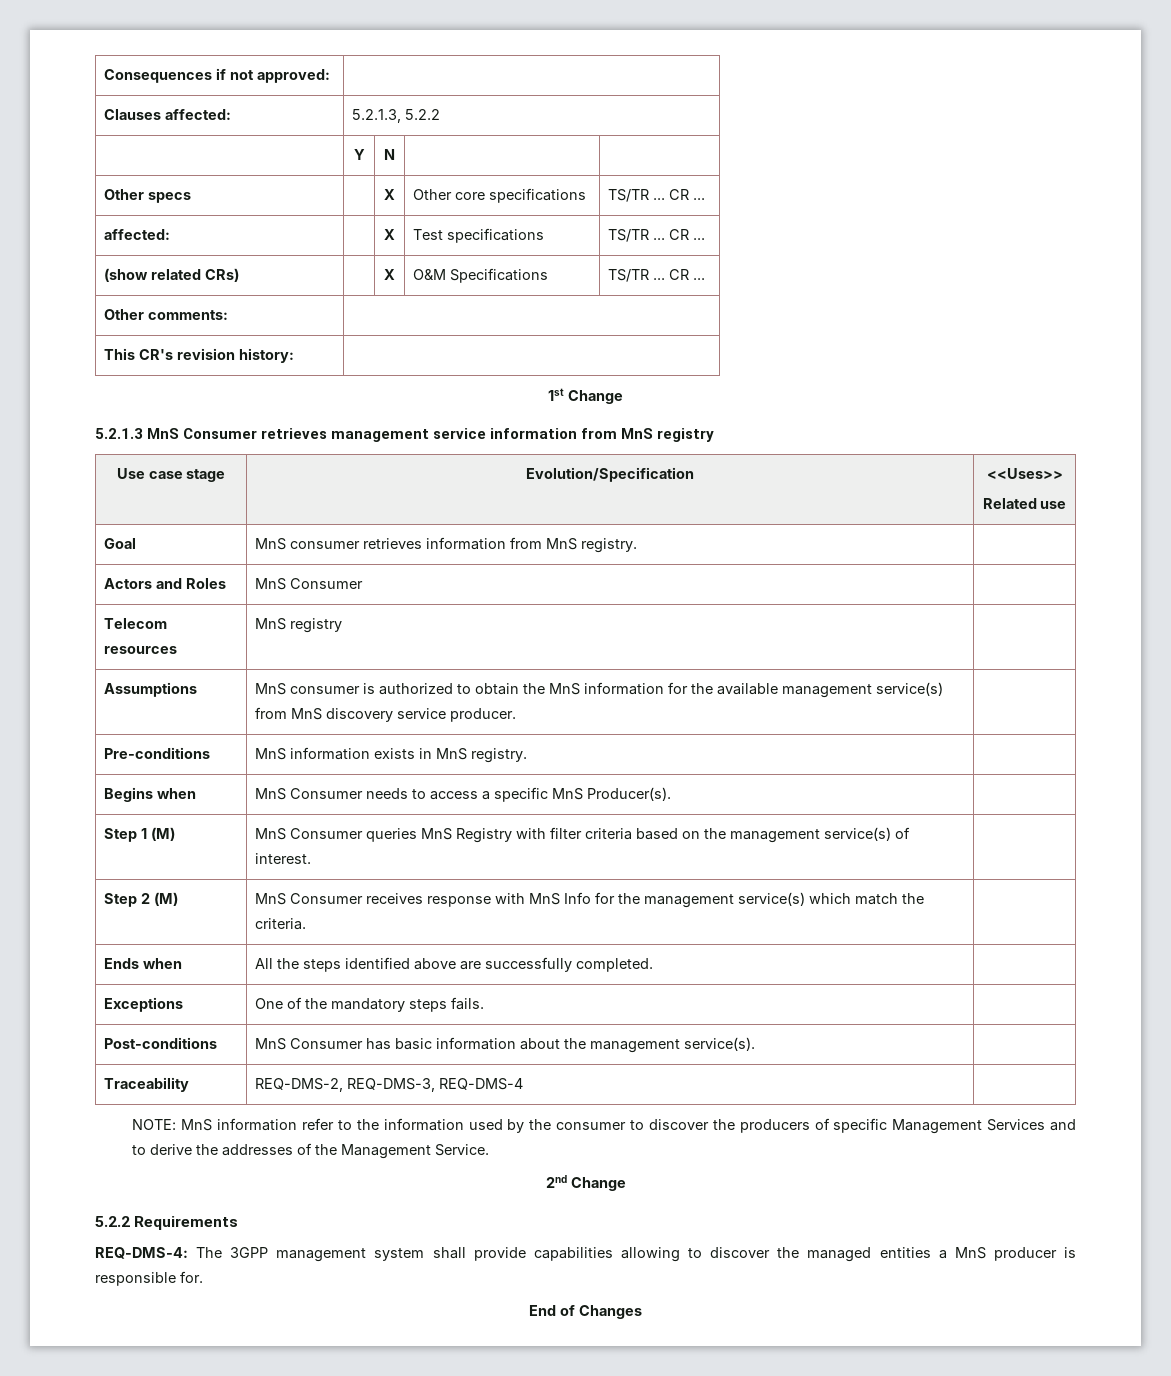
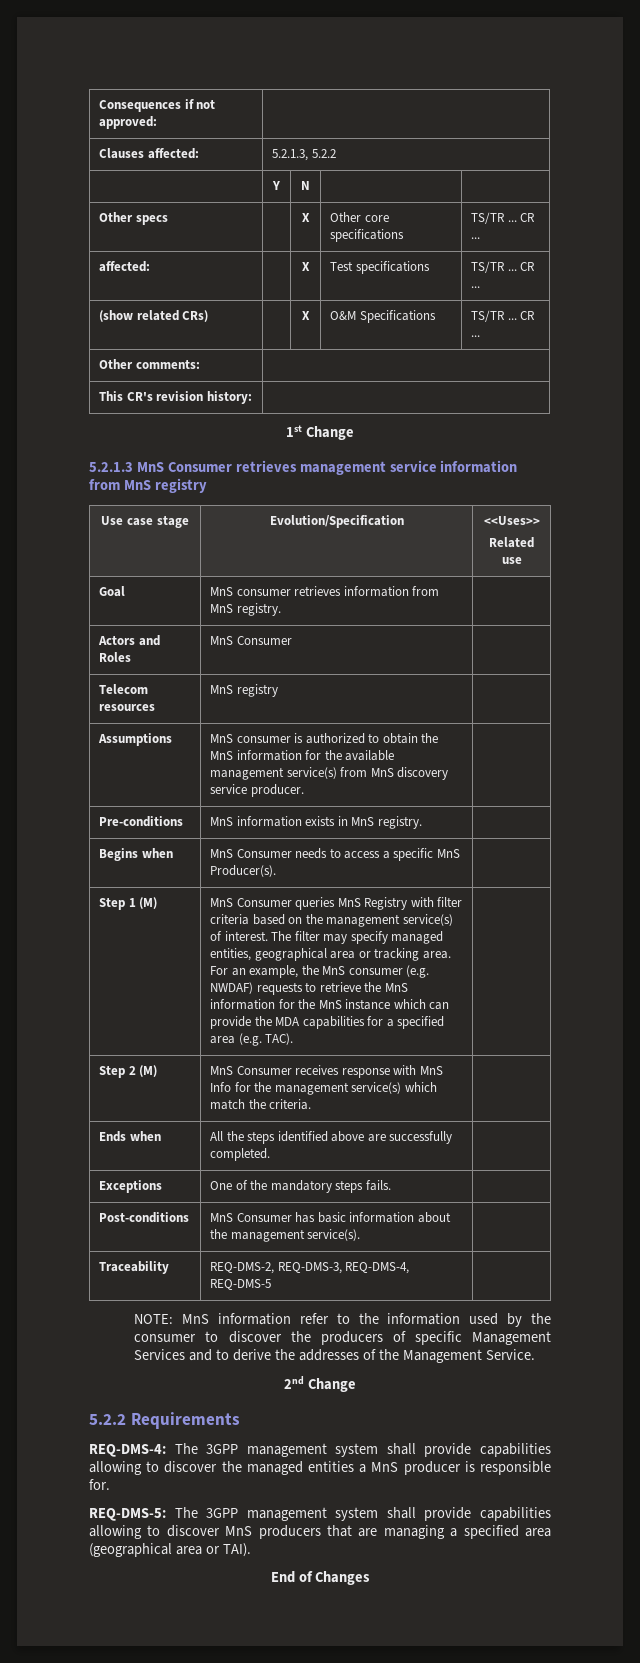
+ The filter may specify managed entities, geographical area or tracking area. For an example, the MnS consumer (e.g. NWDAF) requests to retrieve the MnS information for the MnS instance which can provide the MDA capabilities for a specified area (e.g. TAC).
- Traceability | REQ-DMS-2, REQ-DMS-3, REQ-DMS-4 |
+ Traceability | REQ-DMS-2, REQ-DMS-3, REQ-DMS-4, REQ-DMS-5 |
+ REQ-DMS-5: The 3GPP management system shall provide capabilities allowing to discover MnS producers that are managing a specified area (geographical area or TAI).

